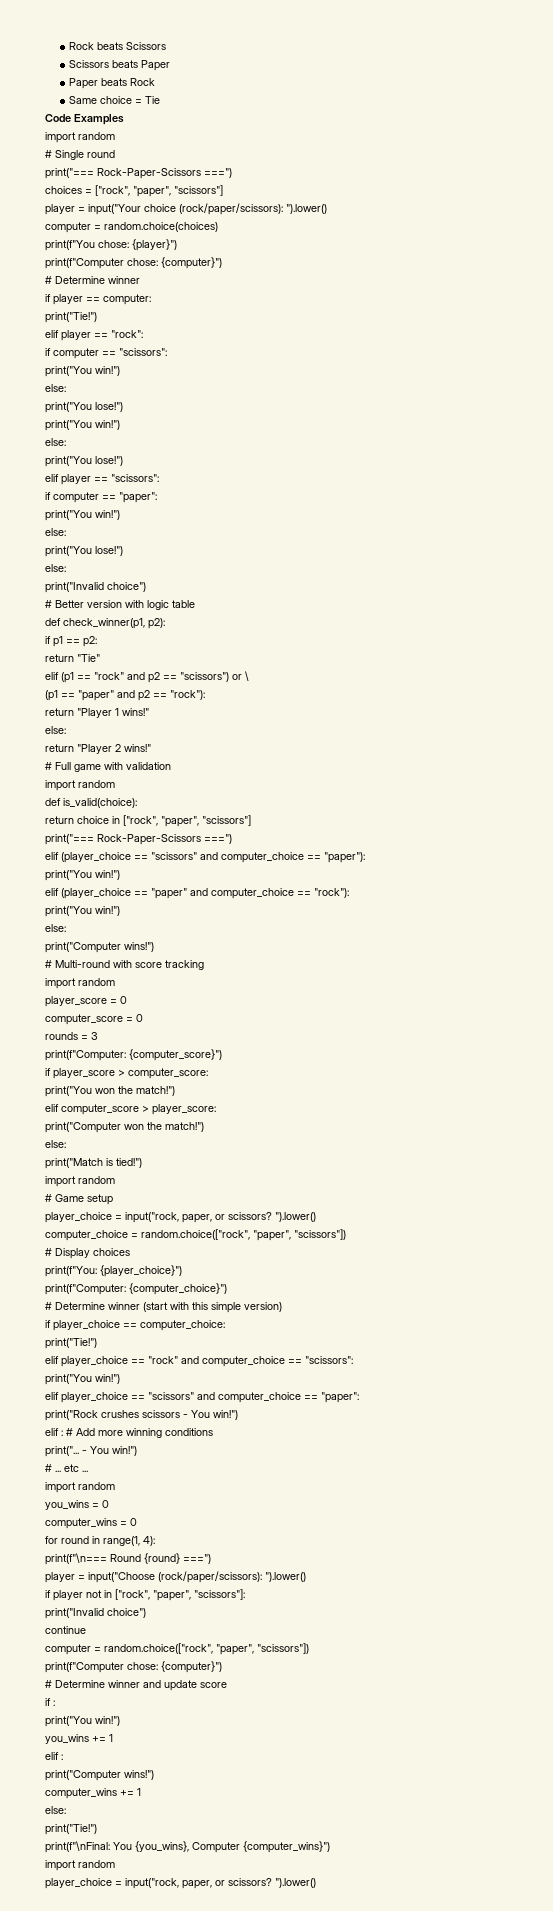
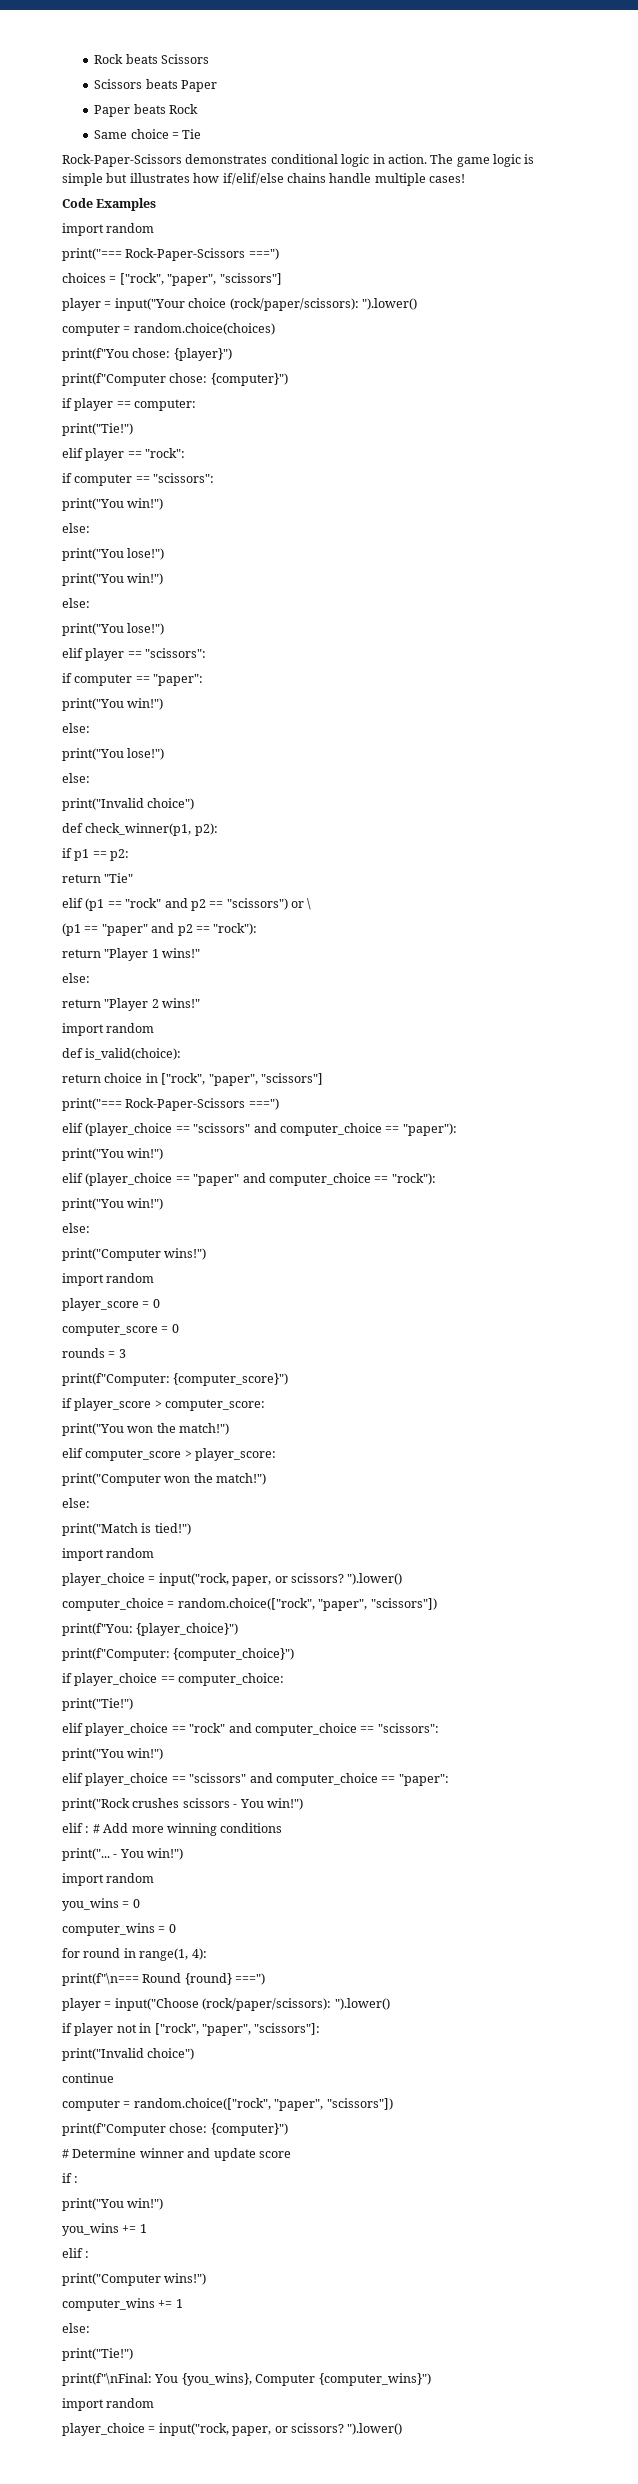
+ Rock-Paper-Scissors demonstrates conditional logic in action. The game logic is simple but illustrates how if/elif/else chains handle multiple cases!
- # Single round
  print(f"You chose: {player}")
  print(f"Computer chose: {computer}")
- # Determine winner
- # Better version with logic table
- # Full game with validation
- # Multi-round with score tracking
- # Game setup
- # Display choices
- # Determine winner (start with this simple version)
- # ... etc ...

